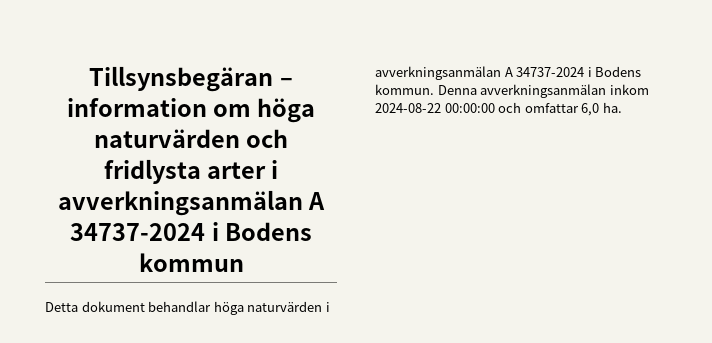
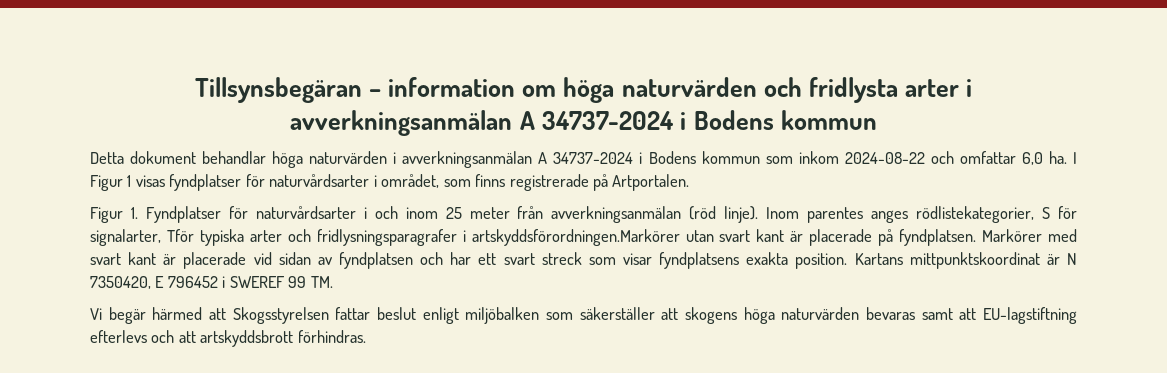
- Detta dokument behandlar höga naturvärden i avverkningsanmälan A 34737-2024 i Bodens kommun. Denna avverkningsanmälan inkom 2024-08-22 00:00:00 och omfattar 6,0 ha.
+ Detta dokument behandlar höga naturvärden i avverkningsanmälan A 34737-2024 i Bodens kommun som inkom 2024-08-22 och omfattar 6,0 ha.
+ I Figur 1 visas fyndplatser för naturvårdsarter i området, som finns registrerade på Artportalen.
+ Figur 1. Fyndplatser för naturvårdsarter i och inom 25 meter från avverkningsanmälan (röd linje). Inom parentes anges rödlistekategorier, S för signalarter, Tför typiska arter och fridlysningsparagrafer i artskyddsförordningen.Markörer utan svart kant är placerade på fyndplatsen. Markörer med svart kant är placerade vid sidan av fyndplatsen och har ett svart streck som visar fyndplatsens exakta position. Kartans mittpunktskoordinat är N 7350420, E 796452 i SWEREF 99 TM.
+ Vi begär härmed att Skogsstyrelsen fattar beslut enligt miljöbalken som säkerställer att skogens höga naturvärden bevaras samt att EU-lagstiftning efterlevs och att artskyddsbrott förhindras.

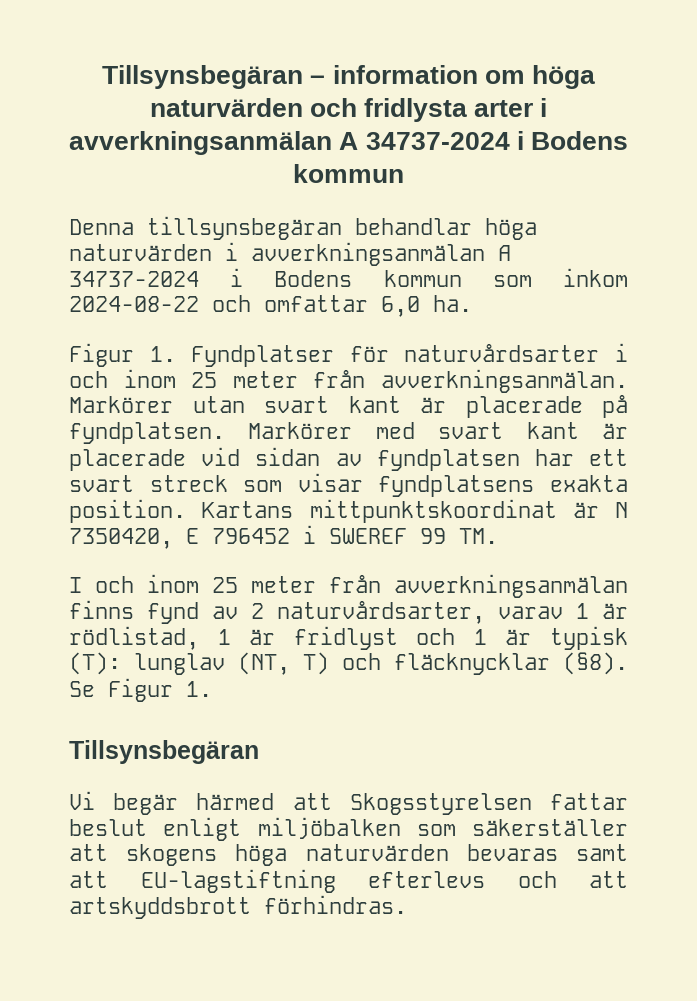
- Detta dokument behandlar höga naturvärden i avverkningsanmälan A 34737-2024 i Bodens kommun som inkom 2024-08-22 och omfattar 6,0 ha. I Figur 1 visas fyndplatser för naturvårdsarter i området, som finns registrerade på Artportalen.
+ Denna tillsynsbegäran behandlar höga naturvärden i avverkningsanmälan A 34737-2024 i Bodens kommun som inkom 2024-08-22 och omfattar 6,0 ha.
- Figur 1. Fyndplatser för naturvårdsarter i och inom 25 meter från avverkningsanmälan (röd linje). Inom parentes anges rödlistekategorier, S för signalarter, Tför typiska arter och fridlysningsparagrafer i artskyddsförordningen.Markörer utan svart kant är placerade på fyndplatsen.
+ Figur 1. Fyndplatser för naturvårdsarter i och inom 25 meter från avverkningsanmälan. Markörer utan svart kant är placerade på fyndplatsen.
- Markörer med svart kant är placerade vid sidan av fyndplatsen och har ett svart streck som visar fyndplatsens exakta position.
+ Markörer med svart kant är placerade vid sidan av fyndplatsen har ett svart streck som visar fyndplatsens exakta position.
+ I och inom 25 meter från avverkningsanmälan finns fynd av 2 naturvårdsarter, varav 1 är rödlistad, 1 är fridlyst och 1 är typisk (T): lunglav (NT, T) och fläcknycklar (§8). Se Figur 1.
+ Tillsynsbegäran

